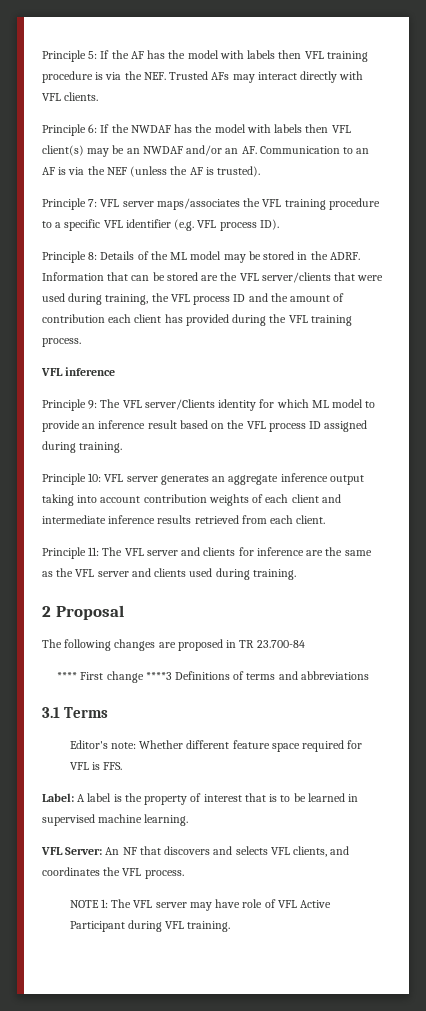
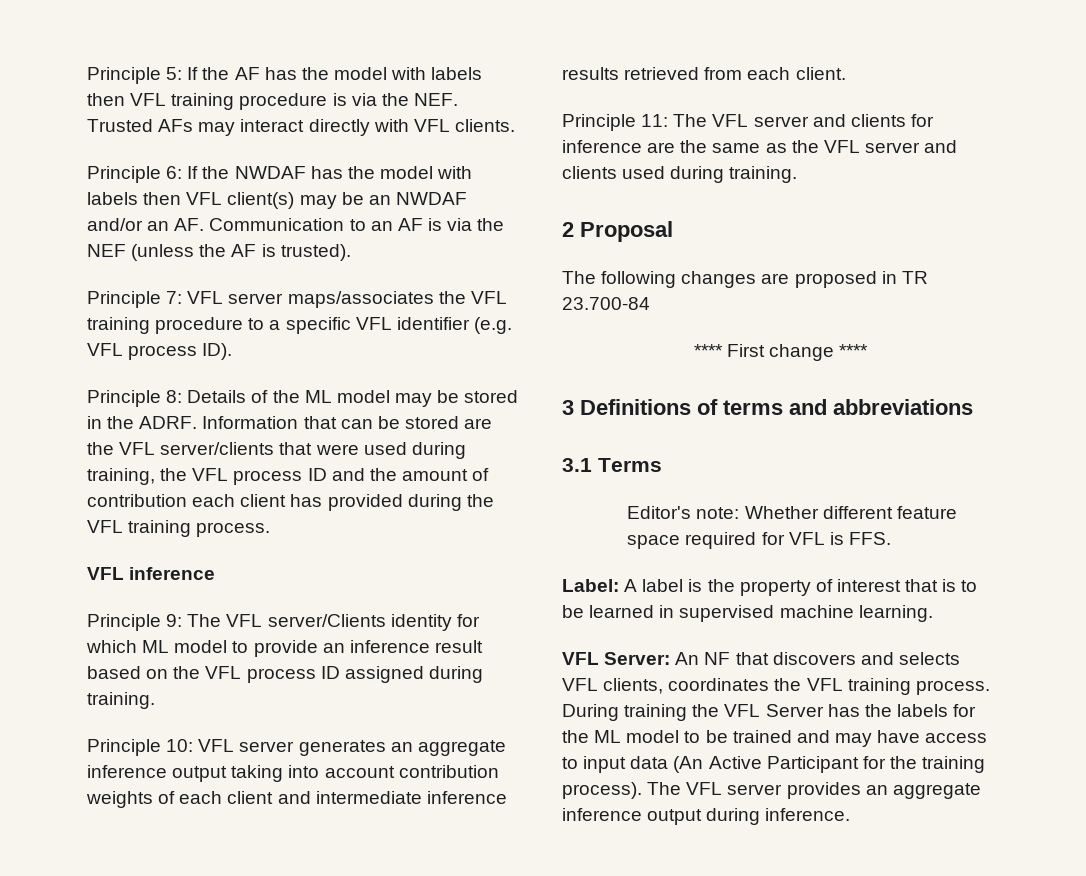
- **** First change ****3 Definitions of terms and abbreviations
+ **** First change ****
+ 3 Definitions of terms and abbreviations
- VFL Server: An NF that discovers and selects VFL clients, and coordinates the VFL process.
- NOTE 1: The VFL server may have role of VFL Active Participant during VFL training.
+ VFL Server: An NF that discovers and selects VFL clients, coordinates the VFL training process. During training the VFL Server has the labels for the ML model to be trained and may have access to input data (An Active Participant for the training process). The VFL server provides an aggregate inference output during inference.

